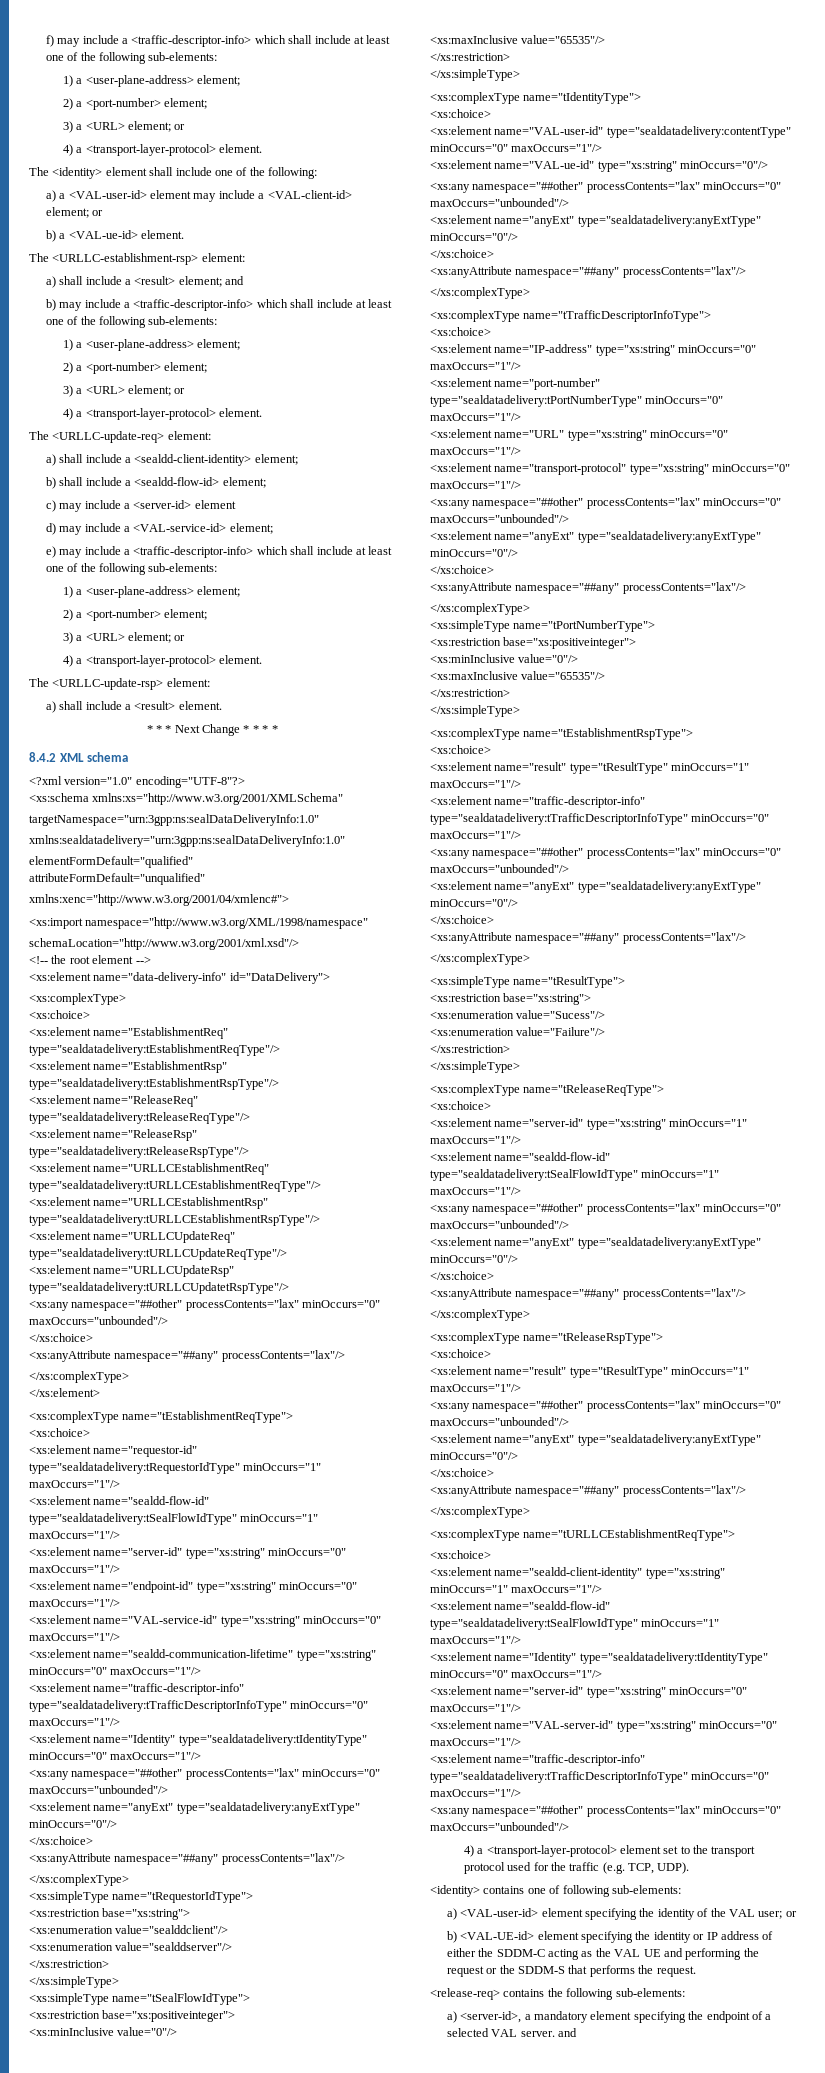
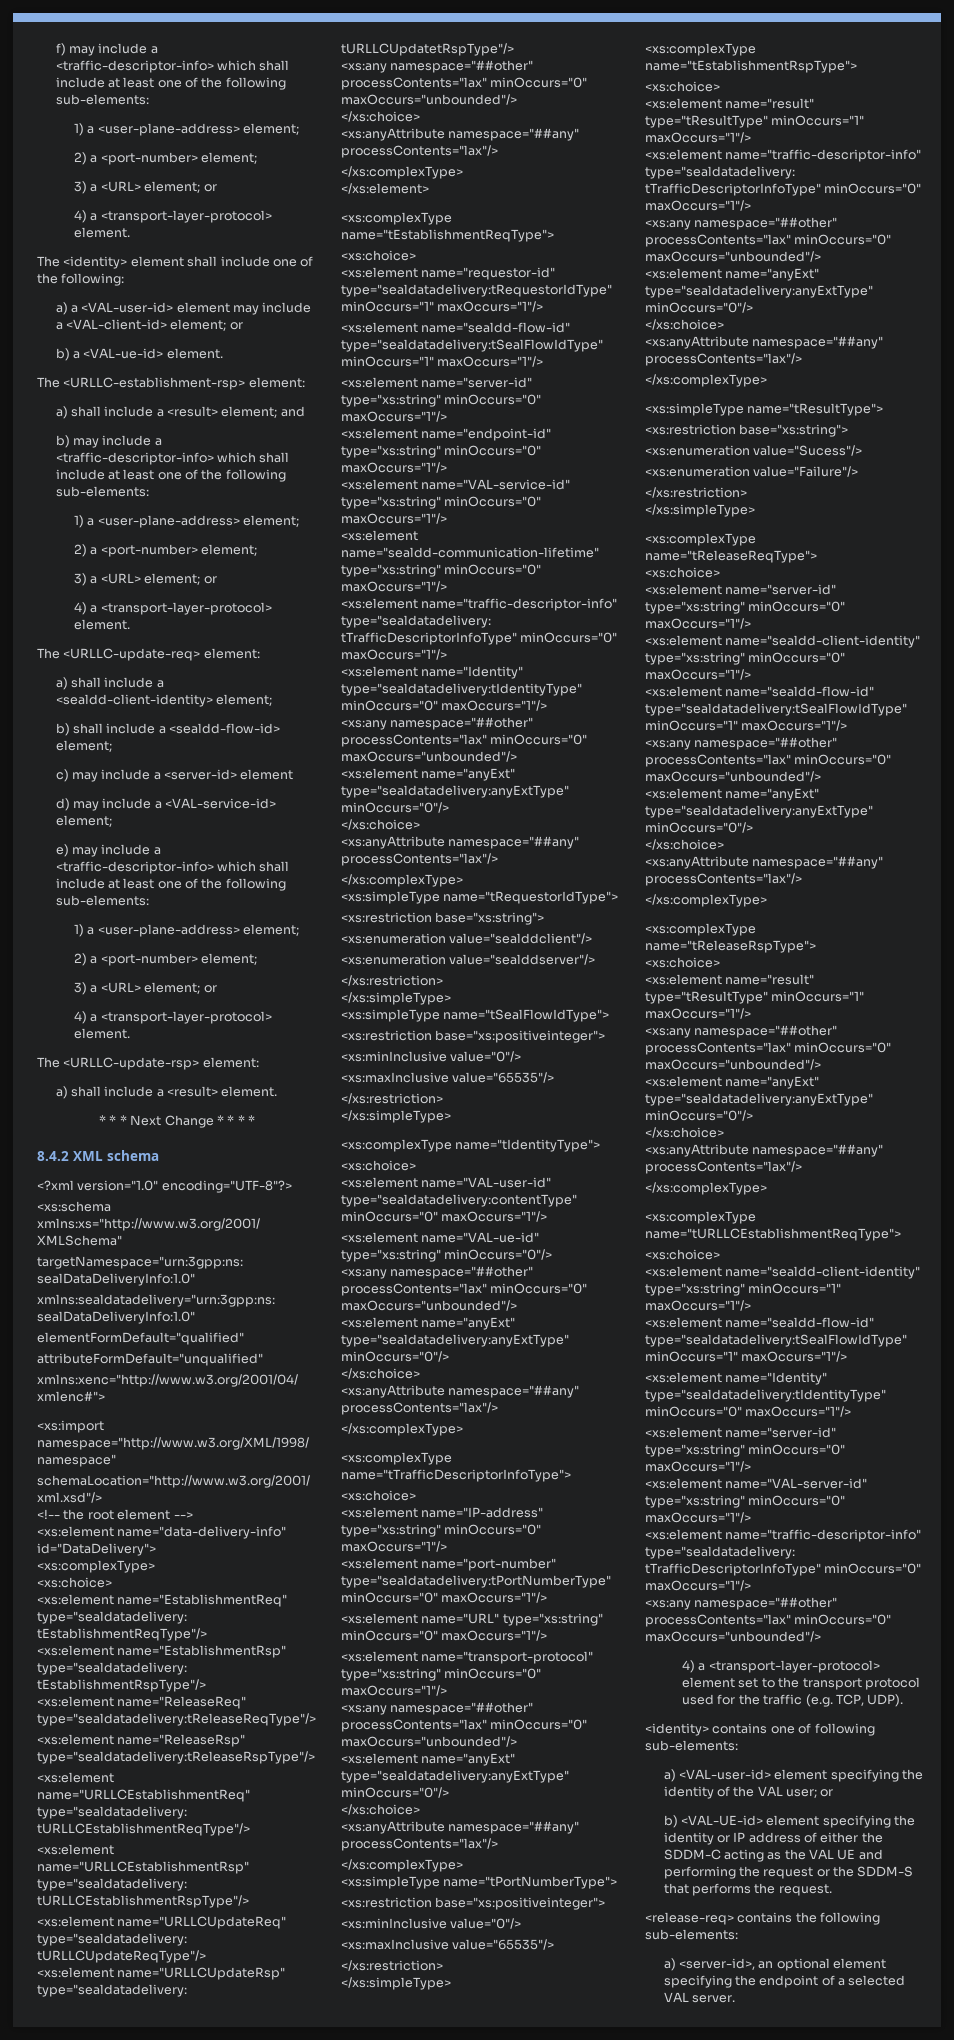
  <xs:complexType name="tReleaseReqType">
  <xs:choice>
- <xs:element name="server-id" type="xs:string" minOccurs="1" maxOccurs="1"/>
+ <xs:element name="server-id" type="xs:string" minOccurs="0" maxOccurs="1"/>
+ <xs:element name="sealdd-client-identity" type="xs:string" minOccurs="0" maxOccurs="1"/>
- a) <server-id>, a mandatory element specifying the endpoint of a selected VAL server. and
+ a) <server-id>, an optional element specifying the endpoint of a selected VAL server.

